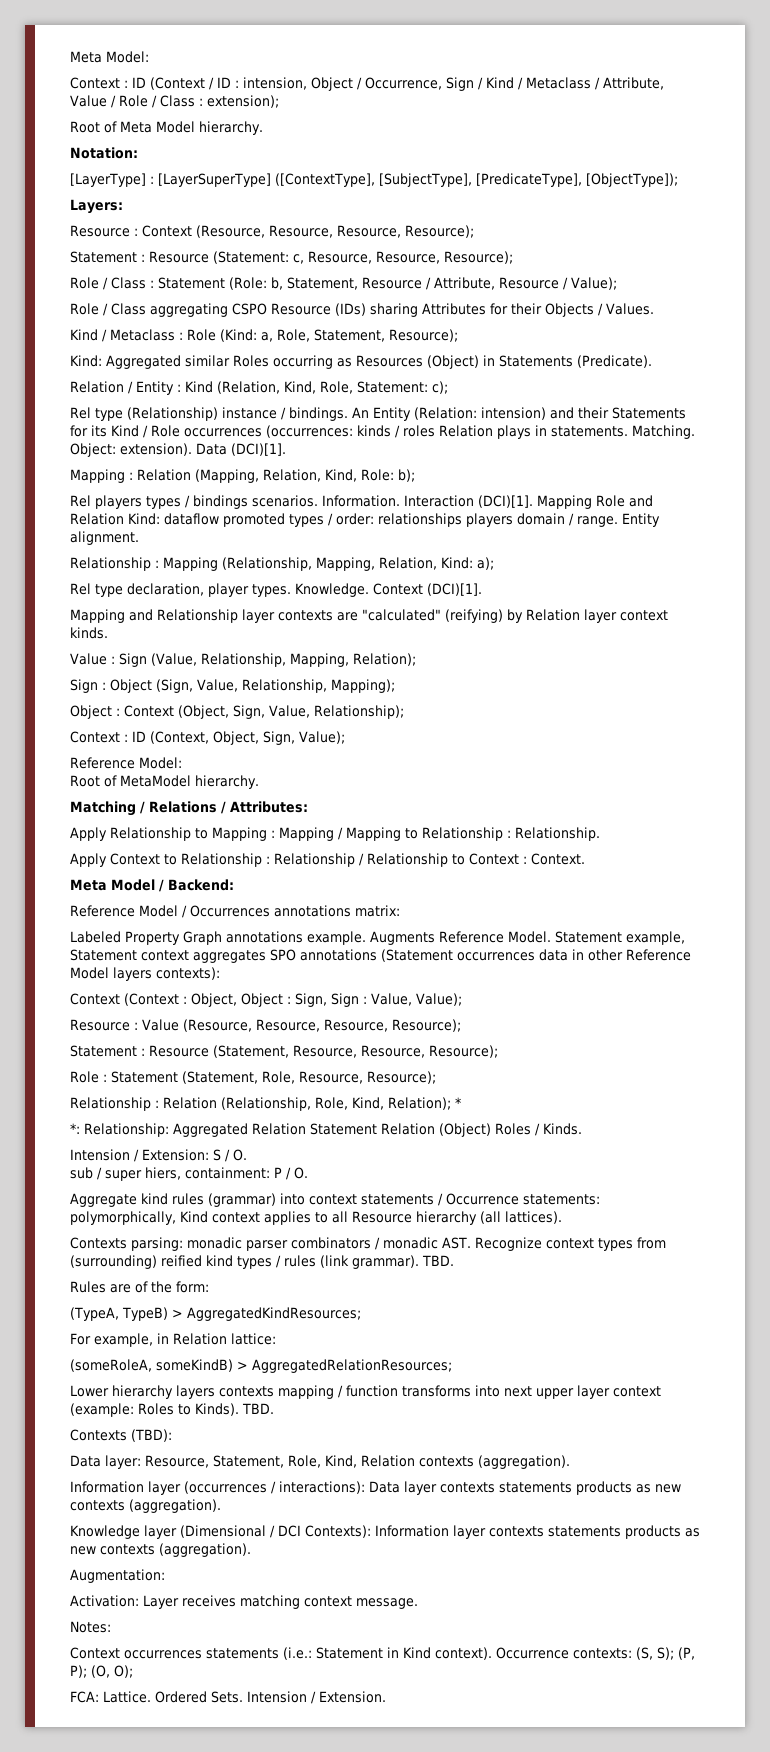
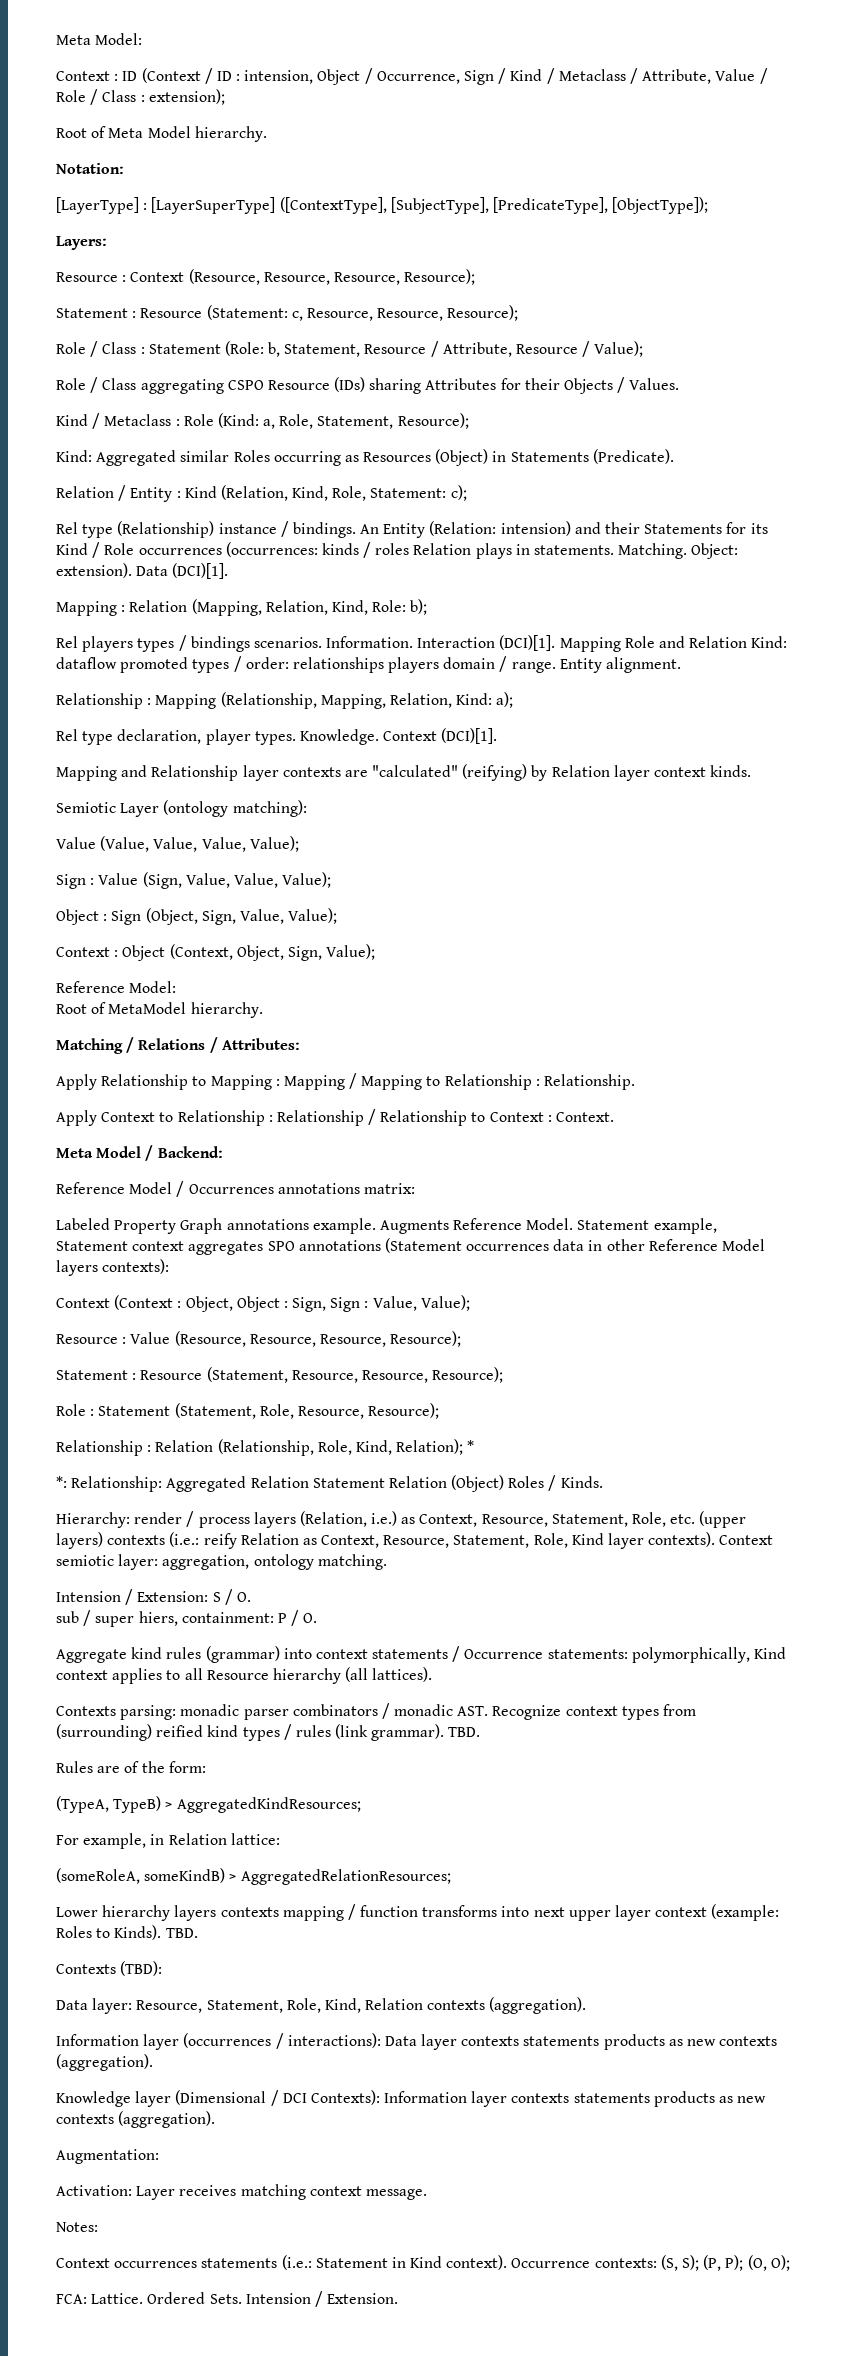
- Value : Sign (Value, Relationship, Mapping, Relation);
- Sign : Object (Sign, Value, Relationship, Mapping);
- Object : Context (Object, Sign, Value, Relationship);
- Context : ID (Context, Object, Sign, Value);
+ Semiotic Layer (ontology matching):
+ Value (Value, Value, Value, Value);
+ Sign : Value (Sign, Value, Value, Value);
+ Object : Sign (Object, Sign, Value, Value);
+ Context : Object (Context, Object, Sign, Value);
+ Hierarchy: render / process layers (Relation, i.e.) as Context, Resource, Statement, Role, etc. (upper layers) contexts (i.e.: reify Relation as Context, Resource, Statement, Role, Kind layer contexts). Context semiotic layer: aggregation, ontology matching.

